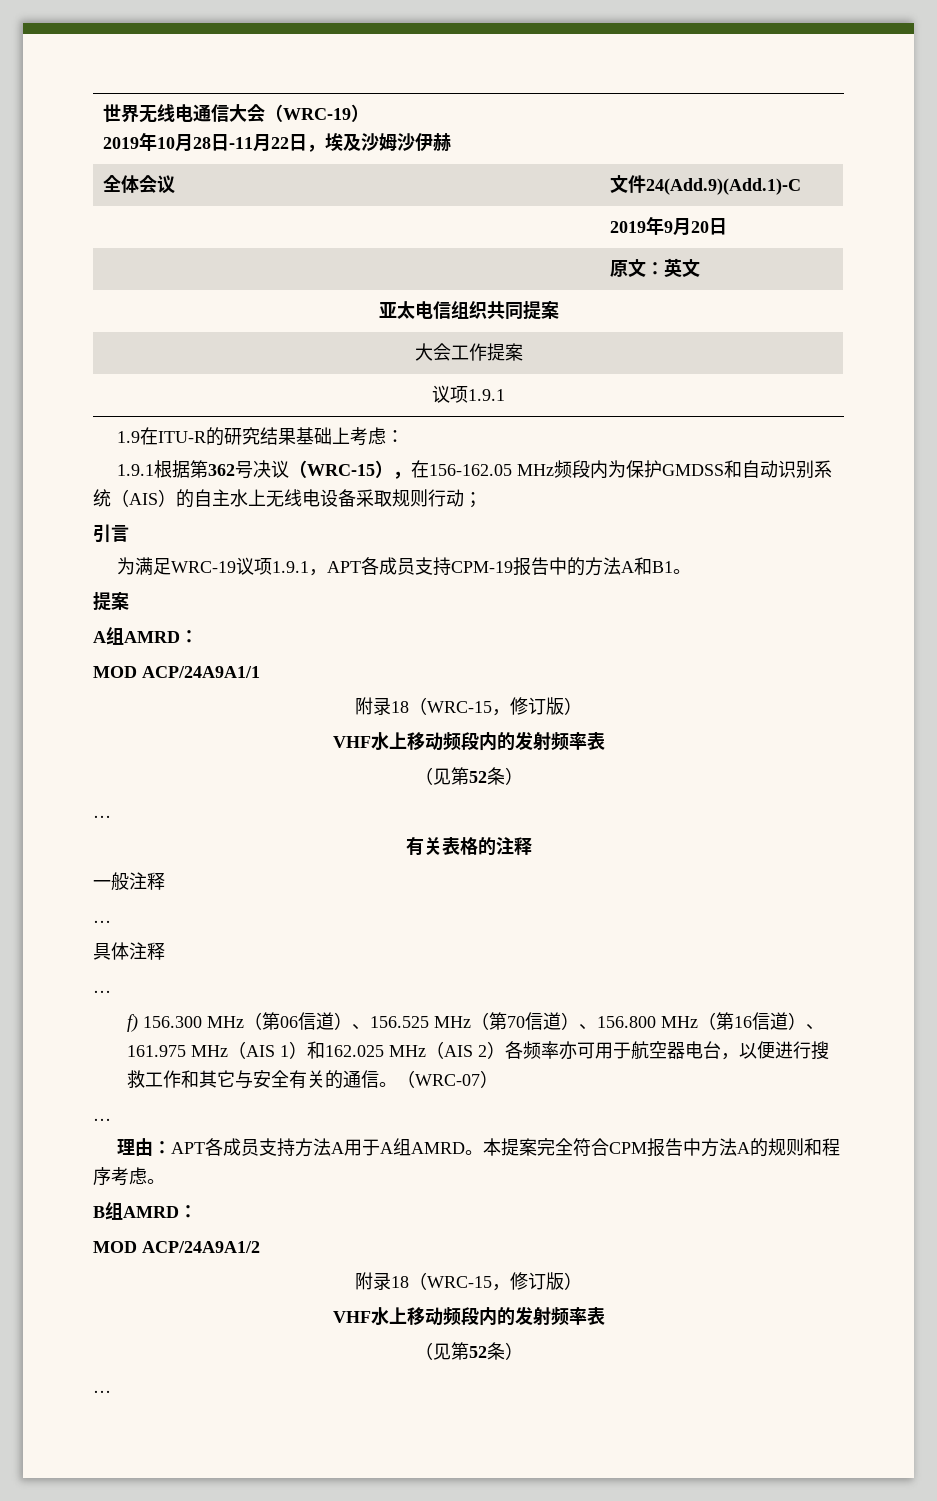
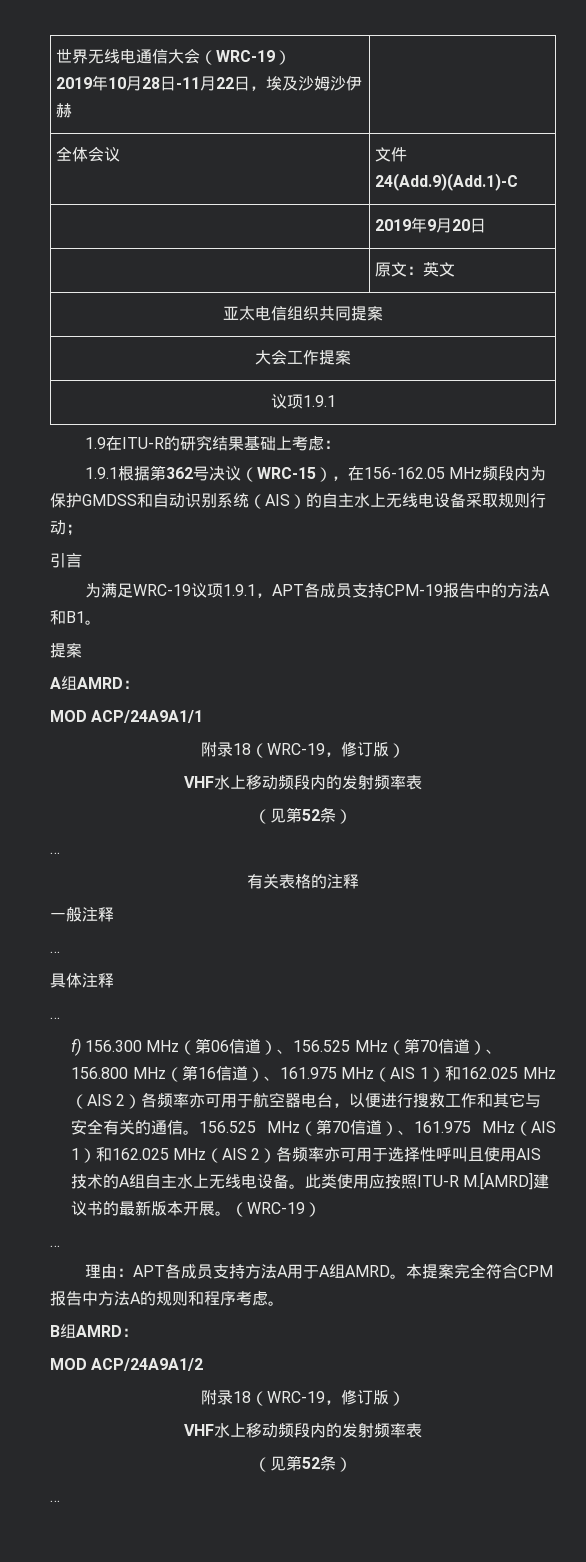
  MOD ACP/24A9A1/1
- 附录18（WRC-15，修订版）
+ 附录18（WRC-19，修订版）
- （WRC-07）
+ 156.525 MHz（第70信道）、161.975 MHz（AIS 1）和162.025 MHz（AIS 2）各频率亦可用于选择性呼叫且使用AIS技术的A组自主水上无线电设备。此类使用应按照ITU-R M.[AMRD]建议书的最新版本开展。（WRC-19）
  MOD ACP/24A9A1/2
- 附录18（WRC-15，修订版）
+ 附录18（WRC-19，修订版）

